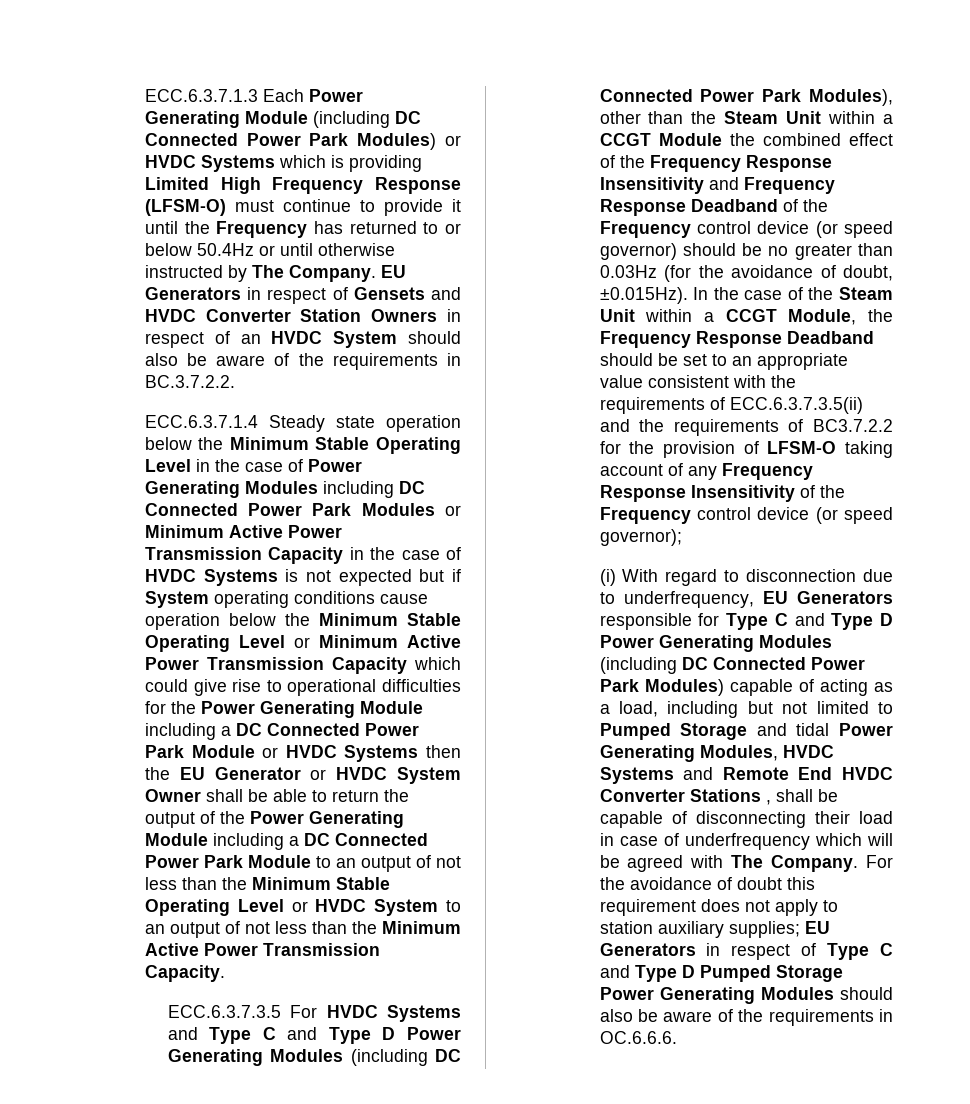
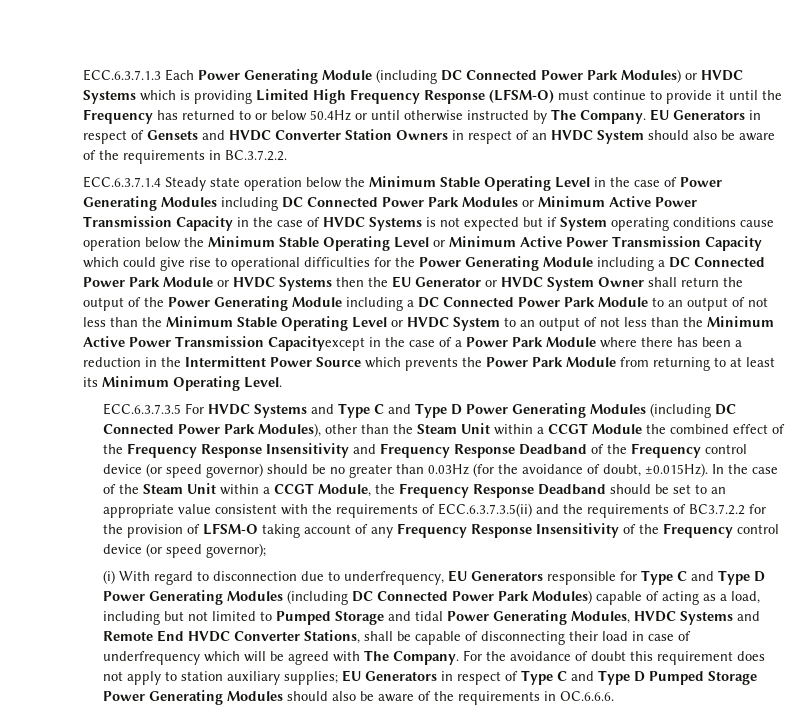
- ECC.6.3.7.1.4 Steady state operation below the Minimum Stable Operating Level in the case of Power Generating Modules including DC Connected Power Park Modules or Minimum Active Power Transmission Capacity in the case of HVDC Systems is not expected but if System operating conditions cause operation below the Minimum Stable Operating Level or Minimum Active Power Transmission Capacity which could give rise to operational difficulties for the Power Generating Module including a DC Connected Power Park Module or HVDC Systems then the EU Generator or HVDC System Owner shall be able to return the output of the Power Generating Module including a DC Connected Power Park Module to an output of not less than the Minimum Stable Operating Level or HVDC System to an output of not less than the Minimum Active Power Transmission Capacity.
+ ECC.6.3.7.1.4 Steady state operation below the Minimum Stable Operating Level in the case of Power Generating Modules including DC Connected Power Park Modules or Minimum Active Power Transmission Capacity in the case of HVDC Systems is not expected but if System operating conditions cause operation below the Minimum Stable Operating Level or Minimum Active Power Transmission Capacity which could give rise to operational difficulties for the Power Generating Module including a DC Connected Power Park Module or HVDC Systems then the EU Generator or HVDC System Owner shall return the output of the Power Generating Module including a DC Connected Power Park Module to an output of not less than the Minimum Stable Operating Level or HVDC System to an output of not less than the Minimum Active Power Transmission Capacityexcept in the case of a Power Park Module where there has been a reduction in the Intermittent Power Source which prevents the Power Park Module from returning to at least its Minimum Operating Level.
- (i) With regard to disconnection due to underfrequency, EU Generators responsible for Type C and Type D Power Generating Modules (including DC Connected Power Park Modules) capable of acting as a load, including but not limited to Pumped Storage and tidal Power Generating Modules, HVDC Systems and Remote End HVDC Converter Stations , shall be capable of disconnecting their load in case of underfrequency which will be agreed with The Company.
+ (i) With regard to disconnection due to underfrequency, EU Generators responsible for Type C and Type D Power Generating Modules (including DC Connected Power Park Modules) capable of acting as a load, including but not limited to Pumped Storage and tidal Power Generating Modules, HVDC Systems and Remote End HVDC Converter Stations, shall be capable of disconnecting their load in case of underfrequency which will be agreed with The Company.

